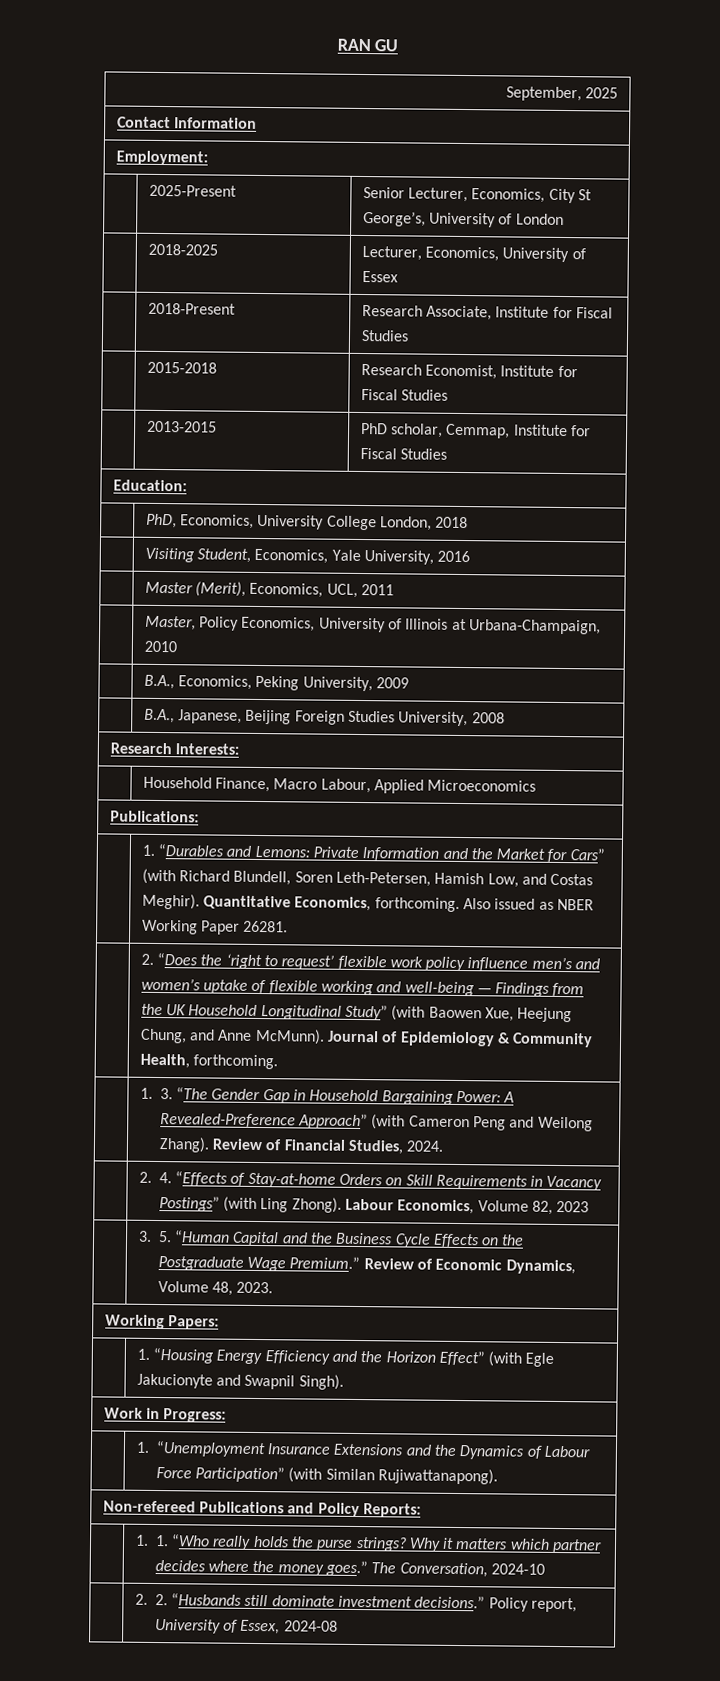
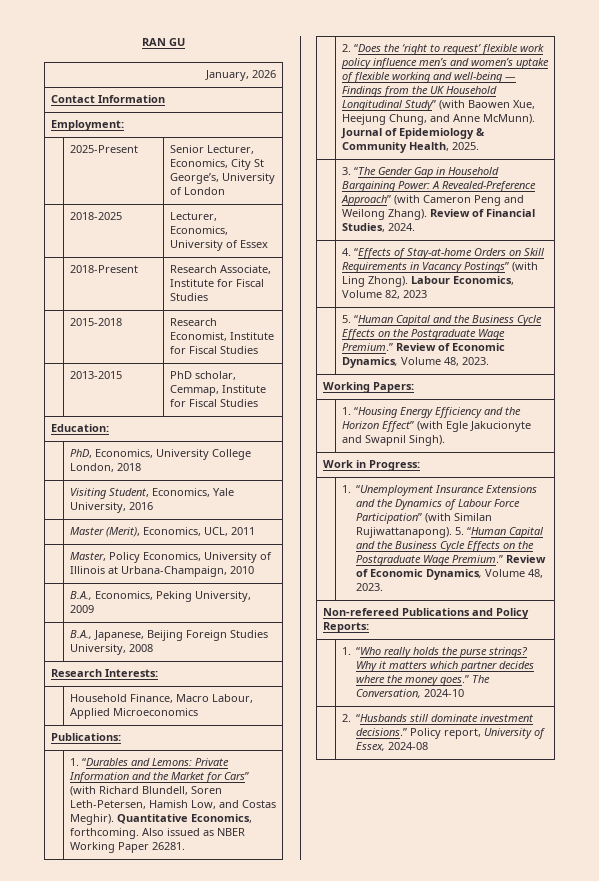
- September, 2025
+ January, 2026
- Journal of Epidemiology & Community Health, forthcoming.
- | 1. 3. “The Gender Gap in Household Bargaining Power: A Revealed-Preference Approach” (with Cameron Peng and Weilong Zhang). Review of Financial Studies, 2024.
+ Journal of Epidemiology & Community Health, 2025.
+ | 3. “The Gender Gap in Household Bargaining Power: A Revealed-Preference Approach” (with Cameron Peng and Weilong Zhang). Review of Financial Studies, 2024.
- | 2. 4. “Effects of Stay-at-home Orders on Skill Requirements in Vacancy Postings” (with Ling Zhong). Labour Economics, Volume 82, 2023
+ | 4. “Effects of Stay-at-home Orders on Skill Requirements in Vacancy Postings” (with Ling Zhong). Labour Economics, Volume 82, 2023
- | 3. 5. “Human Capital and the Business Cycle Effects on the Postgraduate Wage Premium.” Review of Economic Dynamics, Volume 48, 2023.
+ | 5. “Human Capital and the Business Cycle Effects on the Postgraduate Wage Premium.” Review of Economic Dynamics, Volume 48, 2023.
- | 1. “Unemployment Insurance Extensions and the Dynamics of Labour Force Participation” (with Similan Rujiwattanapong).
+ | 1. “Unemployment Insurance Extensions and the Dynamics of Labour Force Participation” (with Similan Rujiwattanapong). 5. “Human Capital and the Business Cycle Effects on the Postgraduate Wage Premium.” Review of Economic Dynamics, Volume 48, 2023.
- | 1. 1. “Who really holds the purse strings? Why it matters which partner decides where the money goes.” The Conversation, 2024-10
+ | 1. “Who really holds the purse strings? Why it matters which partner decides where the money goes.” The Conversation, 2024-10
- | 2. 2. “Husbands still dominate investment decisions.” Policy report, University of Essex, 2024-08
+ | 2. “Husbands still dominate investment decisions.” Policy report, University of Essex, 2024-08

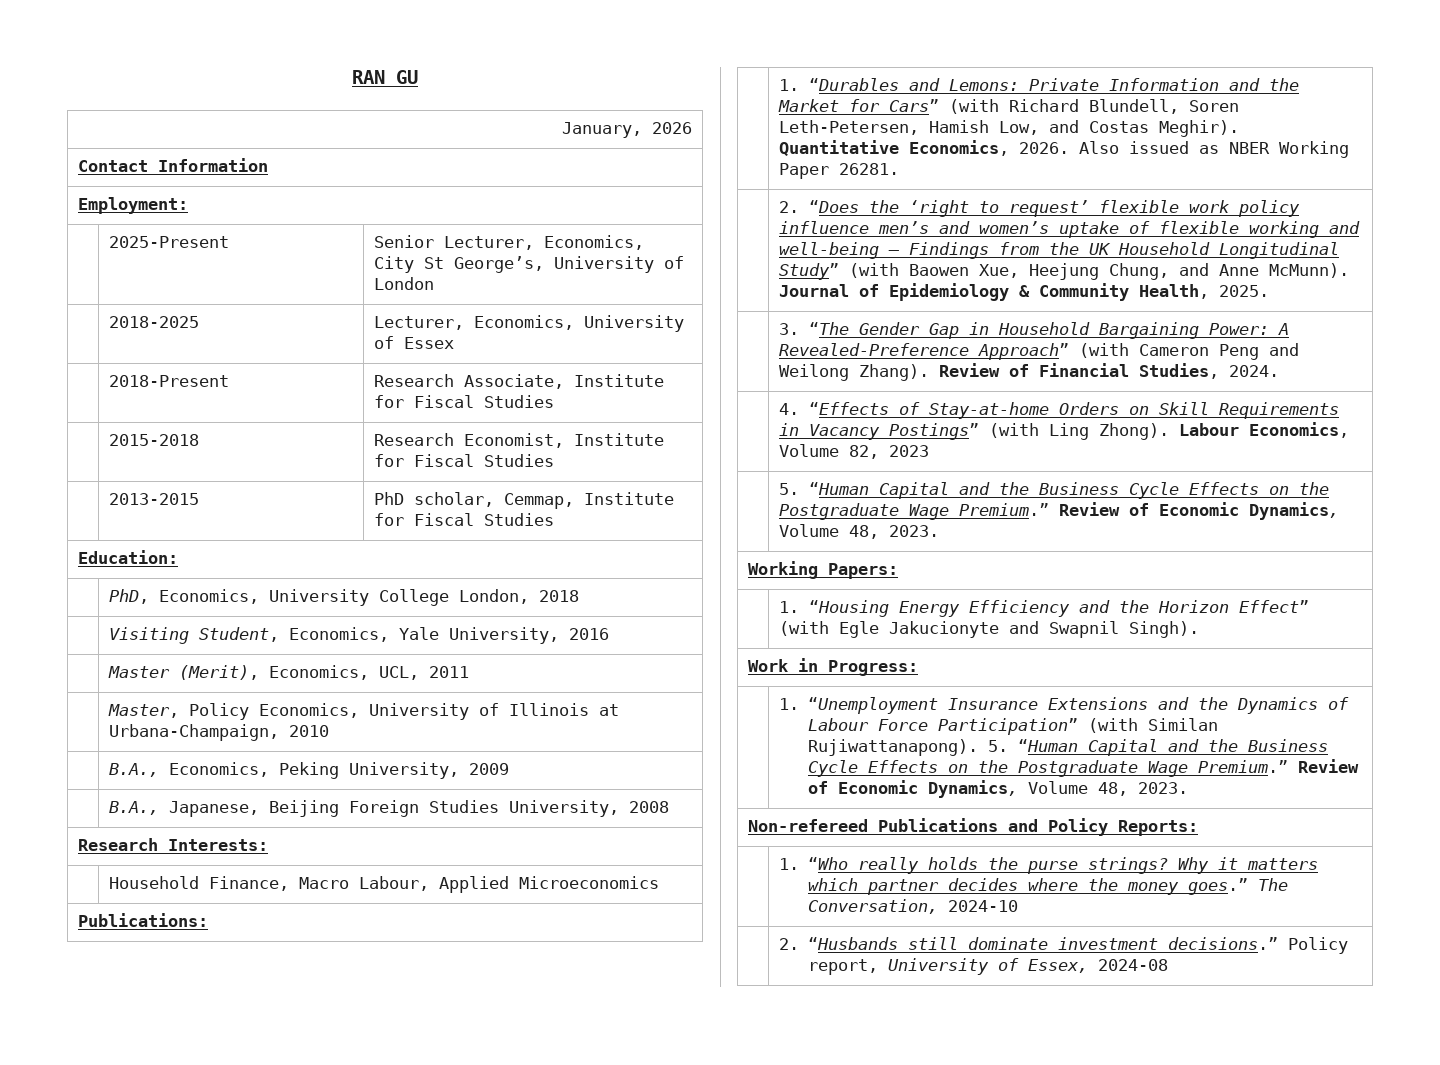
- | 1. “Durables and Lemons: Private Information and the Market for Cars” (with Richard Blundell, Soren Leth-Petersen, Hamish Low, and Costas Meghir). Quantitative Economics, forthcoming. Also issued as NBER Working Paper 26281.
+ | 1. “Durables and Lemons: Private Information and the Market for Cars” (with Richard Blundell, Soren Leth-Petersen, Hamish Low, and Costas Meghir). Quantitative Economics, 2026. Also issued as NBER Working Paper 26281.

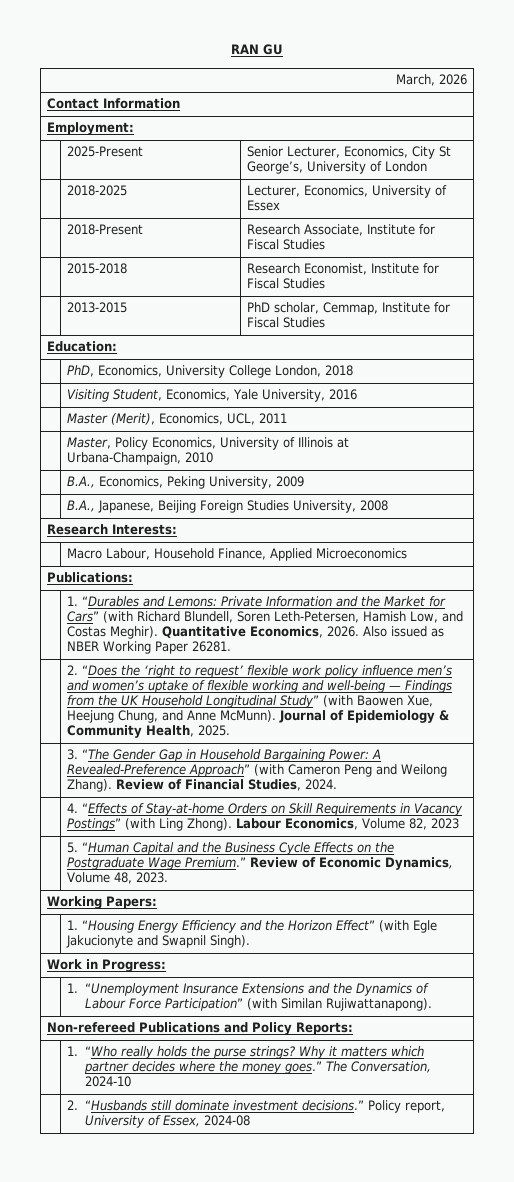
- January, 2026
+ March, 2026
- | Household Finance, Macro Labour, Applied Microeconomics
+ | Macro Labour, Household Finance, Applied Microeconomics
- | 1. “Unemployment Insurance Extensions and the Dynamics of Labour Force Participation” (with Similan Rujiwattanapong). 5. “Human Capital and the Business Cycle Effects on the Postgraduate Wage Premium.” Review of Economic Dynamics, Volume 48, 2023.
+ | 1. “Unemployment Insurance Extensions and the Dynamics of Labour Force Participation” (with Similan Rujiwattanapong).

